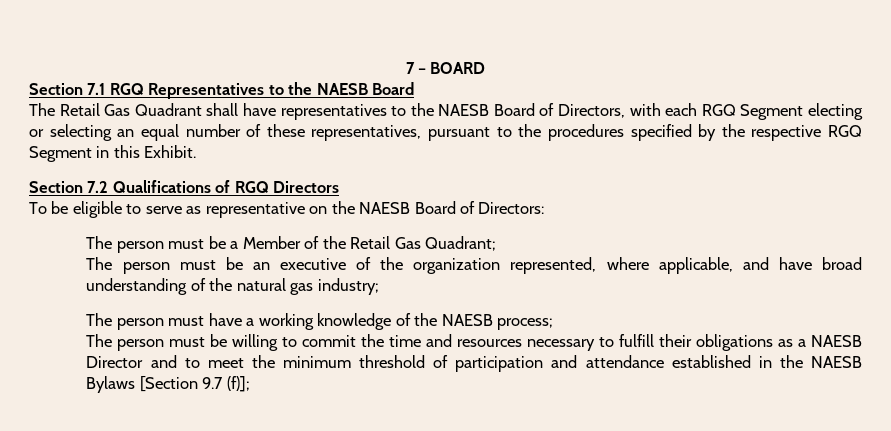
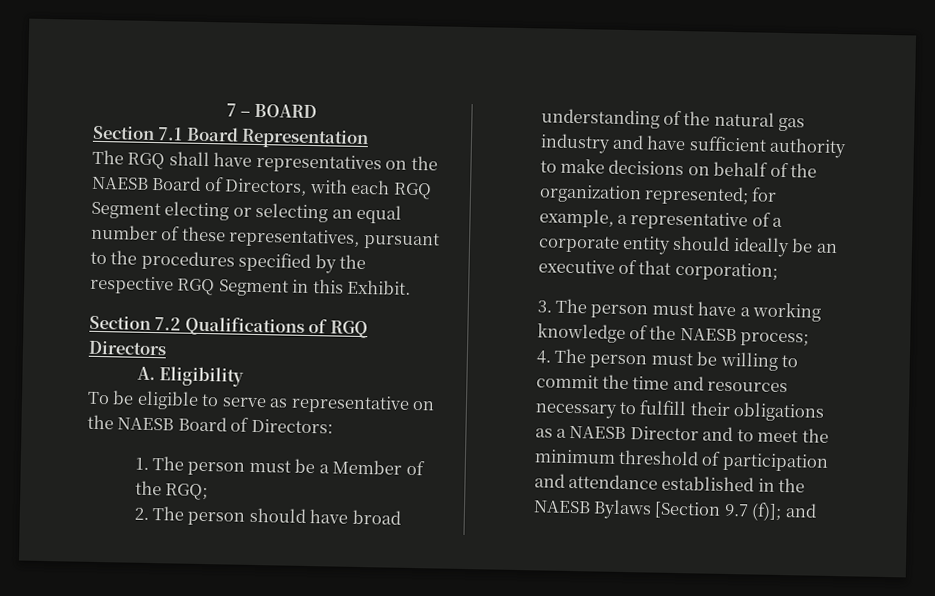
- Section 7.1 RGQ Representatives to the NAESB Board
- The Retail Gas Quadrant shall have representatives to the NAESB Board of Directors, with each RGQ Segment electing or selecting an equal number of these representatives, pursuant to the procedures specified by the respective RGQ Segment in this Exhibit.
+ Section 7.1 Board Representation
+ The RGQ shall have representatives on the NAESB Board of Directors, with each RGQ Segment electing or selecting an equal number of these representatives, pursuant to the procedures specified by the respective RGQ Segment in this Exhibit.
+ A. Eligibility
- The person must be a Member of the Retail Gas Quadrant;
- The person must be an executive of the organization represented, where applicable, and have broad understanding of the natural gas industry;
- The person must have a working knowledge of the NAESB process;
+ 1. The person must be a Member of the RGQ;
+ 2. The person should have broad understanding of the natural gas industry and have sufficient authority to make decisions on behalf of the organization represented; for example, a representative of a corporate entity should ideally be an executive of that corporation;
+ 3. The person must have a working knowledge of the NAESB process;
- The person must be willing to commit the time and resources necessary to fulfill their obligations as a NAESB Director and to meet the minimum threshold of participation and attendance established in the NAESB Bylaws [Section 9.7 (f)];
+ 4. The person must be willing to commit the time and resources necessary to fulfill their obligations as a NAESB Director and to meet the minimum threshold of participation and attendance established in the NAESB Bylaws [Section 9.7 (f)]; and

